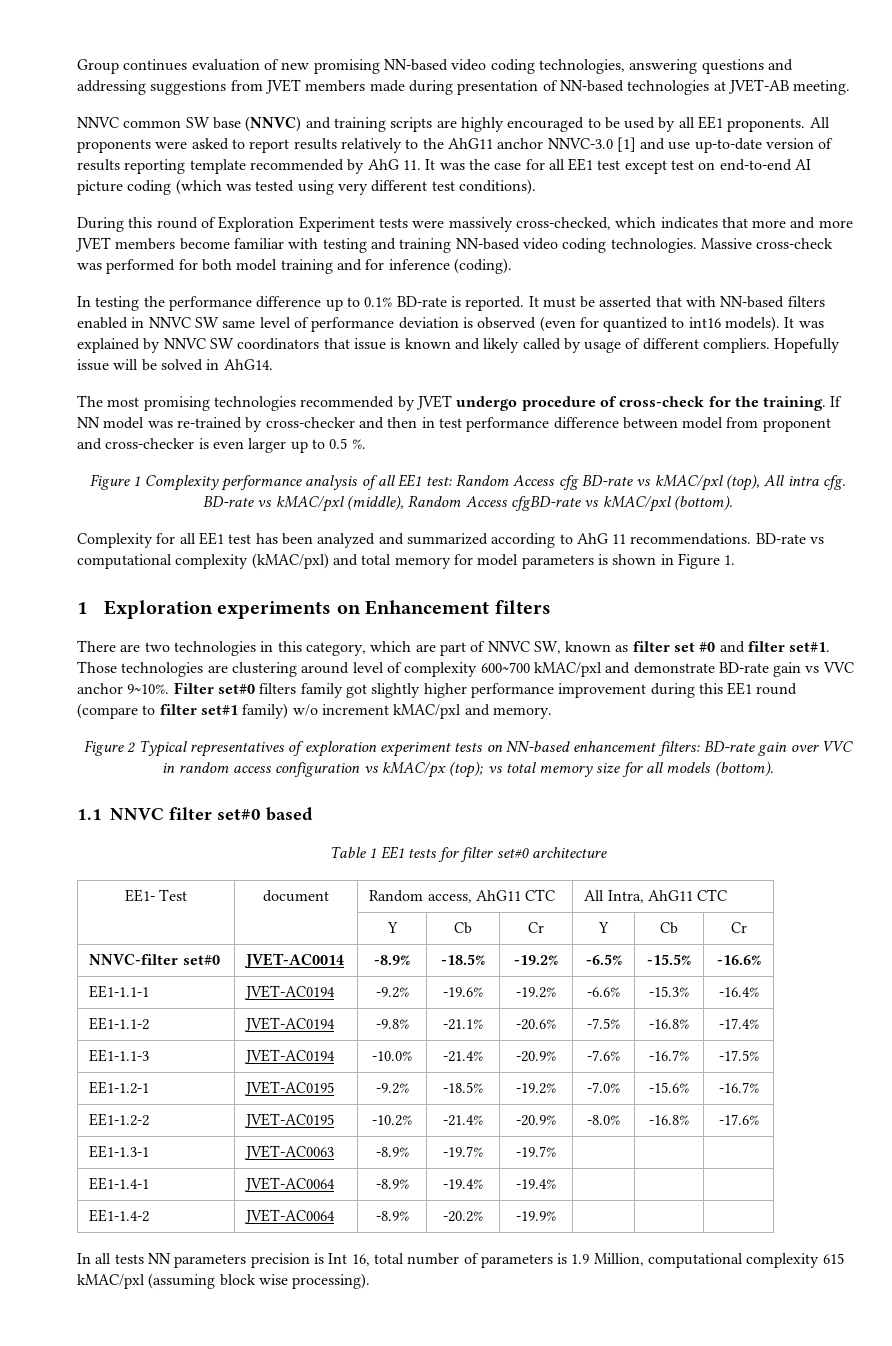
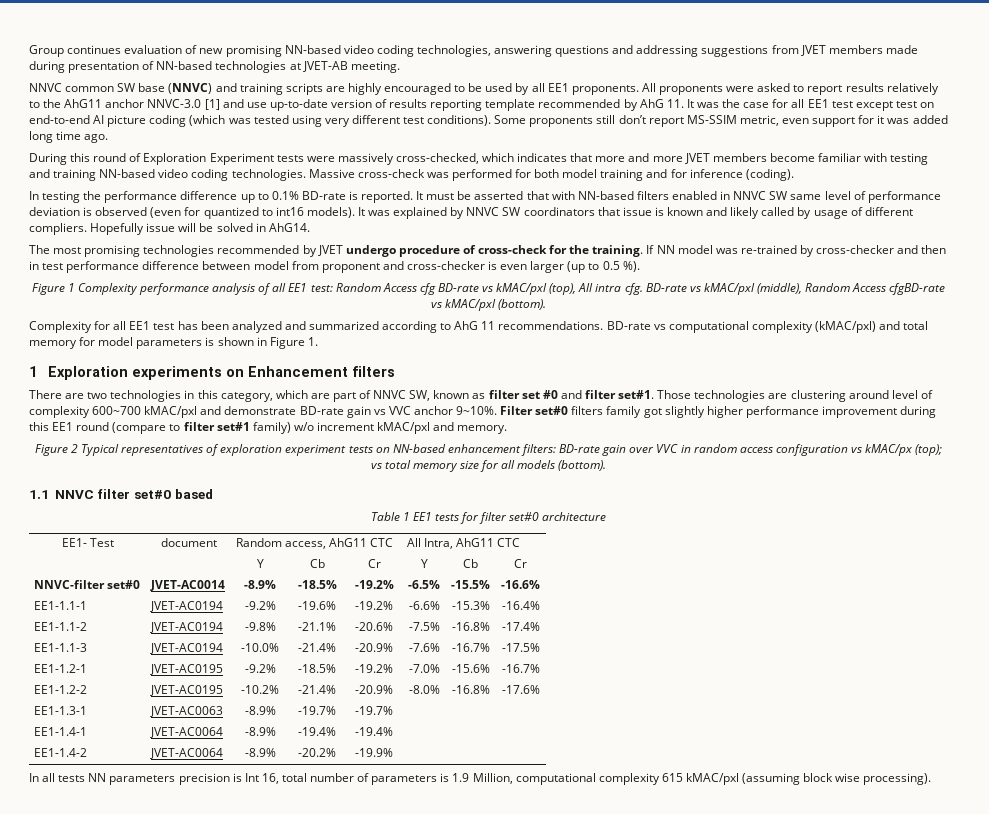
+ Some proponents still don’t report MS-SSIM metric, even support for it was added long time ago.
- If NN model was re-trained by cross-checker and then in test performance difference between model from proponent and cross-checker is even larger up to 0.5 %.
+ If NN model was re-trained by cross-checker and then in test performance difference between model from proponent and cross-checker is even larger (up to 0.5 %).

